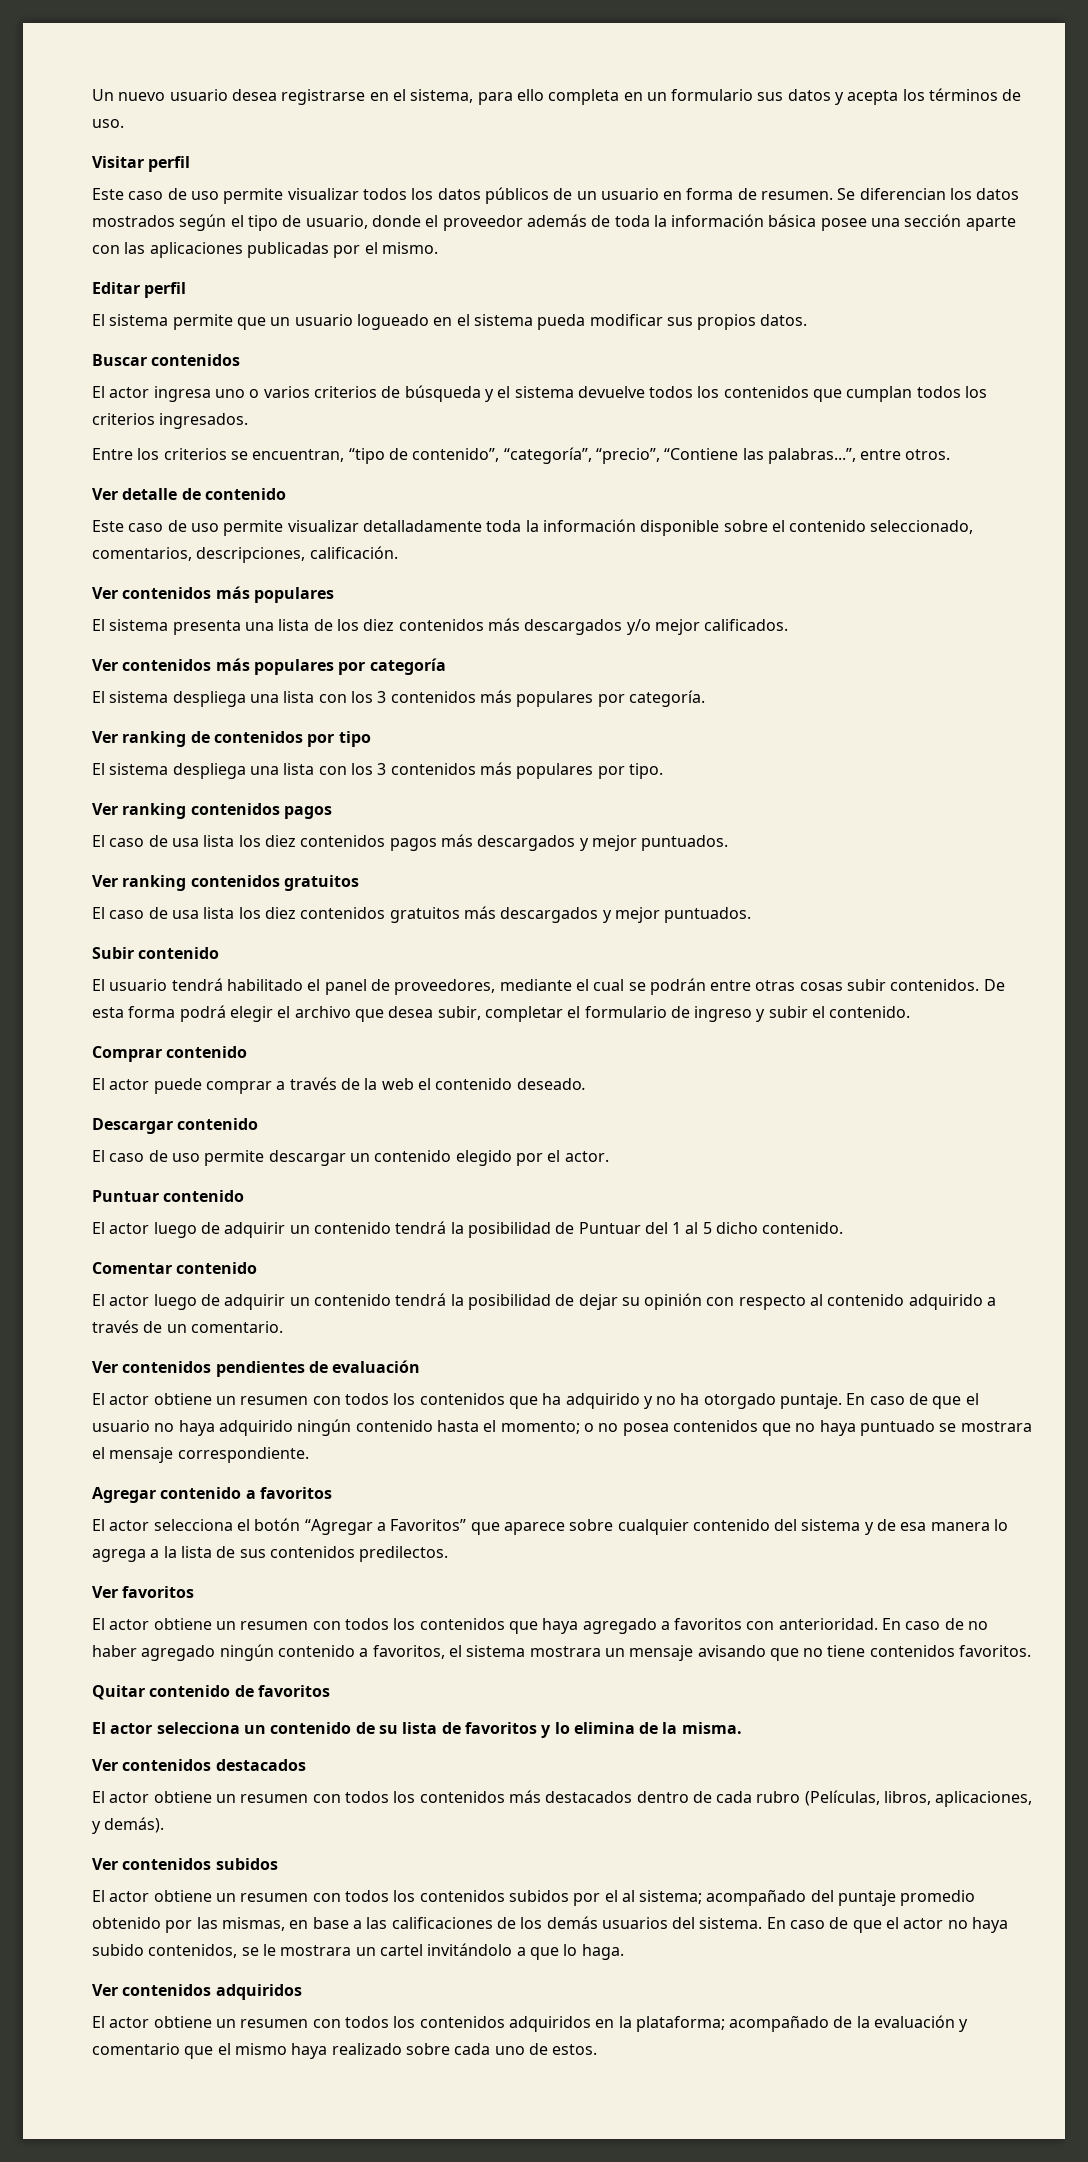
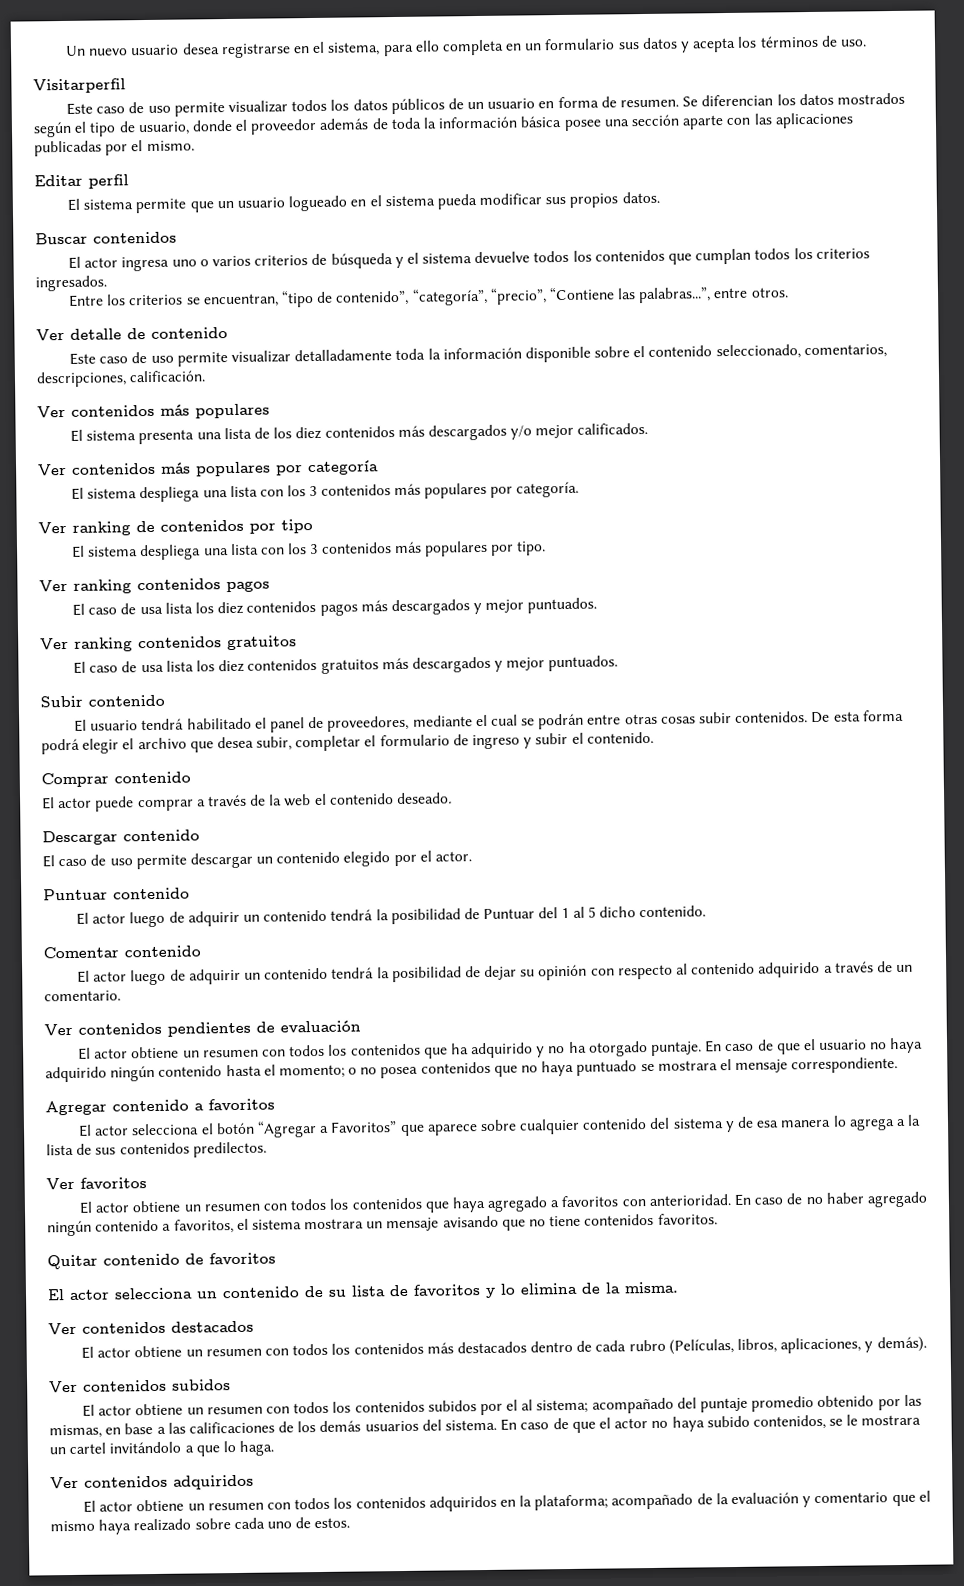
- Visitar perfil
+ Visitarperfil

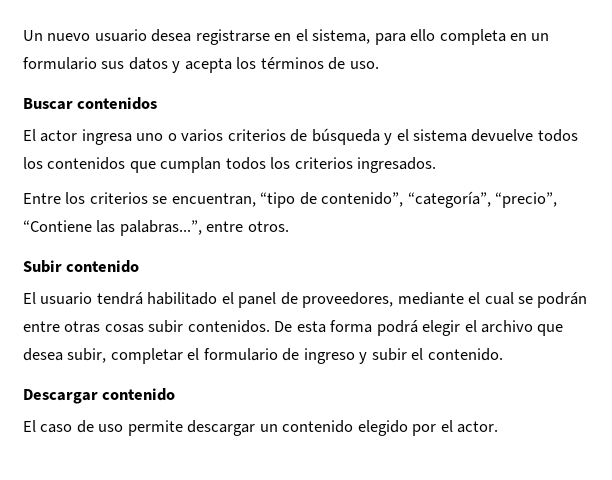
- Visitarperfil
- Este caso de uso permite visualizar todos los datos públicos de un usuario en forma de resumen. Se diferencian los datos mostrados según el tipo de usuario, donde el proveedor además de toda la información básica posee una sección aparte con las aplicaciones publicadas por el mismo.
- Editar perfil
- El sistema permite que un usuario logueado en el sistema pueda modificar sus propios datos.
- Ver detalle de contenido
- Este caso de uso permite visualizar detalladamente toda la información disponible sobre el contenido seleccionado, comentarios, descripciones, calificación.
- Ver contenidos más populares
- El sistema presenta una lista de los diez contenidos más descargados y/o mejor calificados.
- Ver contenidos más populares por categoría
- El sistema despliega una lista con los 3 contenidos más populares por categoría.
- Ver ranking de contenidos por tipo
- El sistema despliega una lista con los 3 contenidos más populares por tipo.
- Ver ranking contenidos pagos
- El caso de usa lista los diez contenidos pagos más descargados y mejor puntuados.
- Ver ranking contenidos gratuitos
- El caso de usa lista los diez contenidos gratuitos más descargados y mejor puntuados.
- Comprar contenido
- El actor puede comprar a través de la web el contenido deseado.
- Puntuar contenido
- El actor luego de adquirir un contenido tendrá la posibilidad de Puntuar del 1 al 5 dicho contenido.
- Comentar contenido
- El actor luego de adquirir un contenido tendrá la posibilidad de dejar su opinión con respecto al contenido adquirido a través de un comentario.
- Ver contenidos pendientes de evaluación
- El actor obtiene un resumen con todos los contenidos que ha adquirido y no ha otorgado puntaje. En caso de que el usuario no haya adquirido ningún contenido hasta el momento; o no posea contenidos que no haya puntuado se mostrara el mensaje correspondiente.
- Agregar contenido a favoritos
- El actor selecciona el botón “Agregar a Favoritos” que aparece sobre cualquier contenido del sistema y de esa manera lo agrega a la lista de sus contenidos predilectos.
- Ver favoritos
- El actor obtiene un resumen con todos los contenidos que haya agregado a favoritos con anterioridad. En caso de no haber agregado ningún contenido a favoritos, el sistema mostrara un mensaje avisando que no tiene contenidos favoritos.
- Quitar contenido de favoritos
- El actor selecciona un contenido de su lista de favoritos y lo elimina de la misma.
- Ver contenidos destacados
- El actor obtiene un resumen con todos los contenidos más destacados dentro de cada rubro (Películas, libros, aplicaciones, y demás).
- Ver contenidos subidos
- El actor obtiene un resumen con todos los contenidos subidos por el al sistema; acompañado del puntaje promedio obtenido por las mismas, en base a las calificaciones de los demás usuarios del sistema. En caso de que el actor no haya subido contenidos, se le mostrara un cartel invitándolo a que lo haga.
- Ver contenidos adquiridos
- El actor obtiene un resumen con todos los contenidos adquiridos en la plataforma; acompañado de la evaluación y comentario que el mismo haya realizado sobre cada uno de estos.

